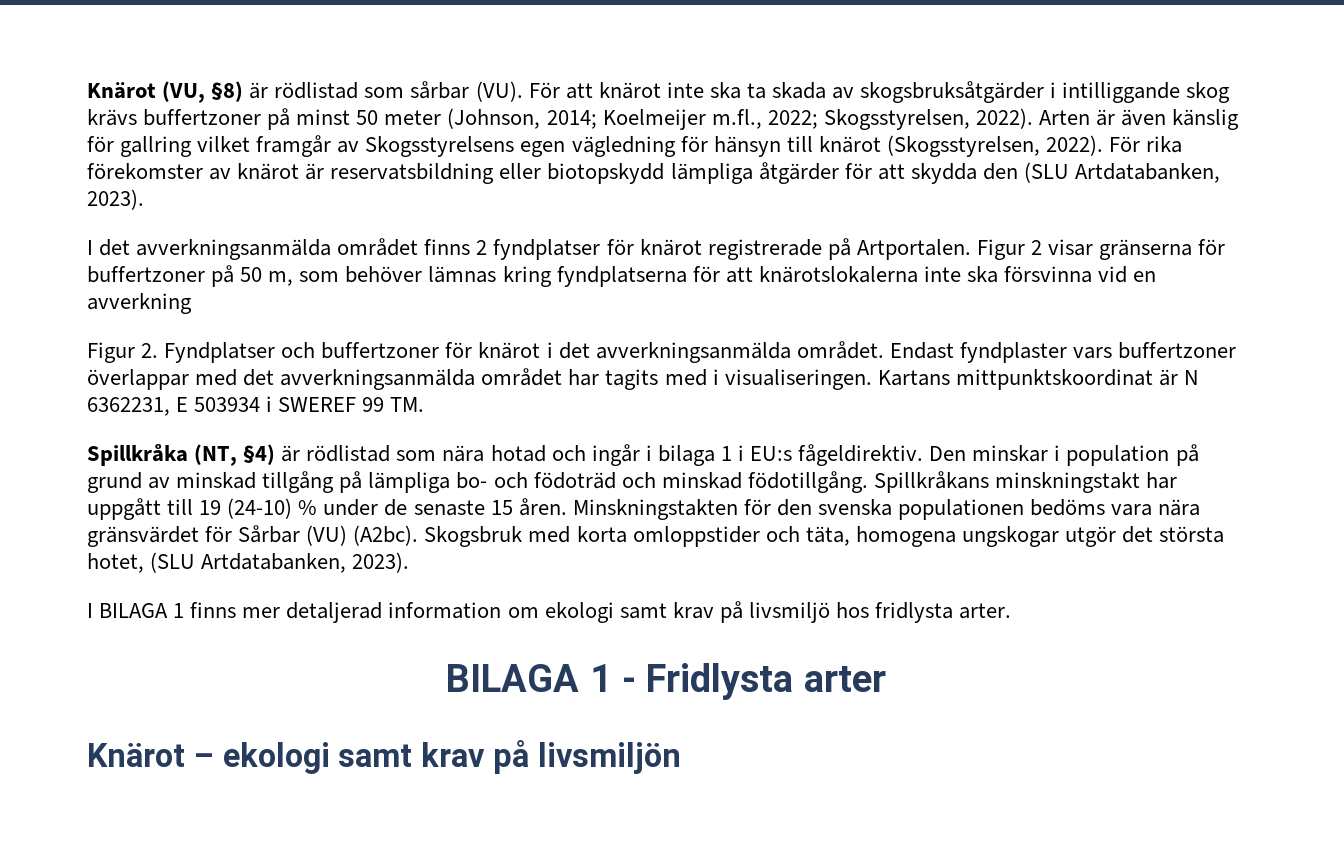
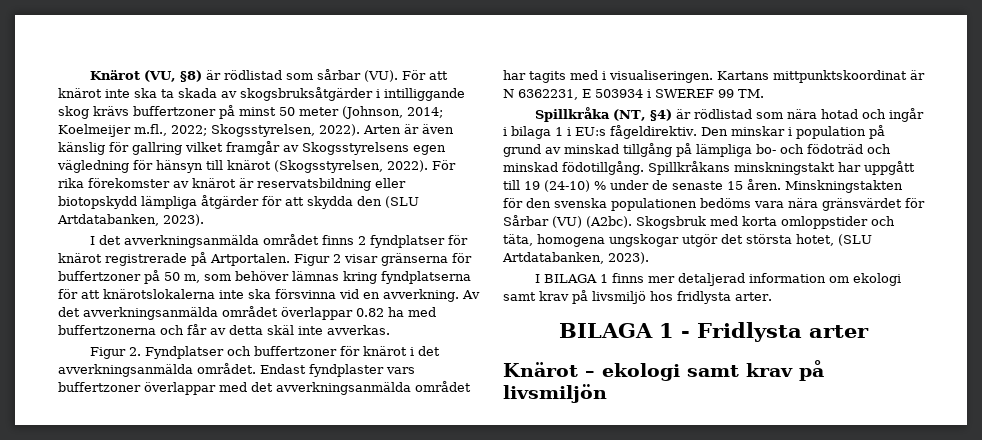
- Figur 2 visar gränserna för buffertzoner på 50 m, som behöver lämnas kring fyndplatserna för att knärotslokalerna inte ska försvinna vid en avverkning
+ Figur 2 visar gränserna för buffertzoner på 50 m, som behöver lämnas kring fyndplatserna för att knärotslokalerna inte ska försvinna vid en avverkning. Av det avverkningsanmälda området överlappar 0.82 ha med buffertzonerna och får av detta skäl inte avverkas.

